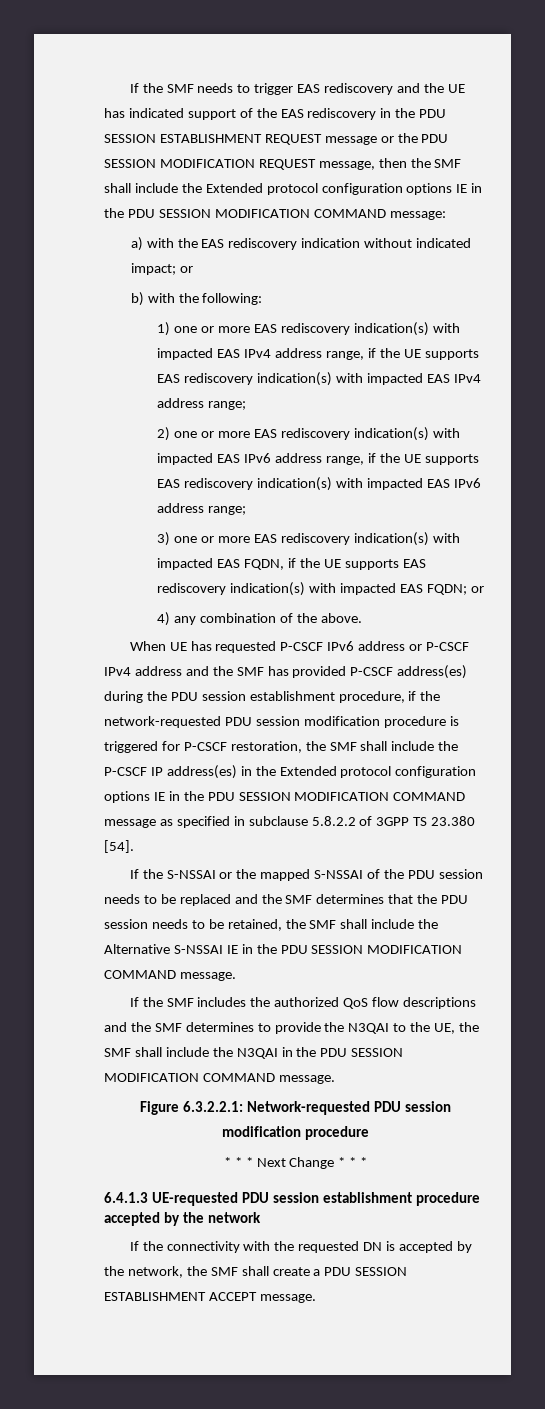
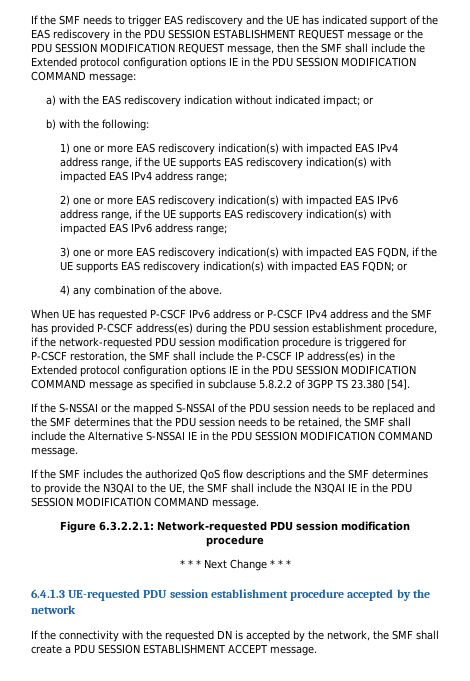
- If the SMF includes the authorized QoS flow descriptions and the SMF determines to provide the N3QAI to the UE, the SMF shall include the N3QAI in the PDU SESSION MODIFICATION COMMAND message.
+ If the SMF includes the authorized QoS flow descriptions and the SMF determines to provide the N3QAI to the UE, the SMF shall include the N3QAI IE in the PDU SESSION MODIFICATION COMMAND message.

